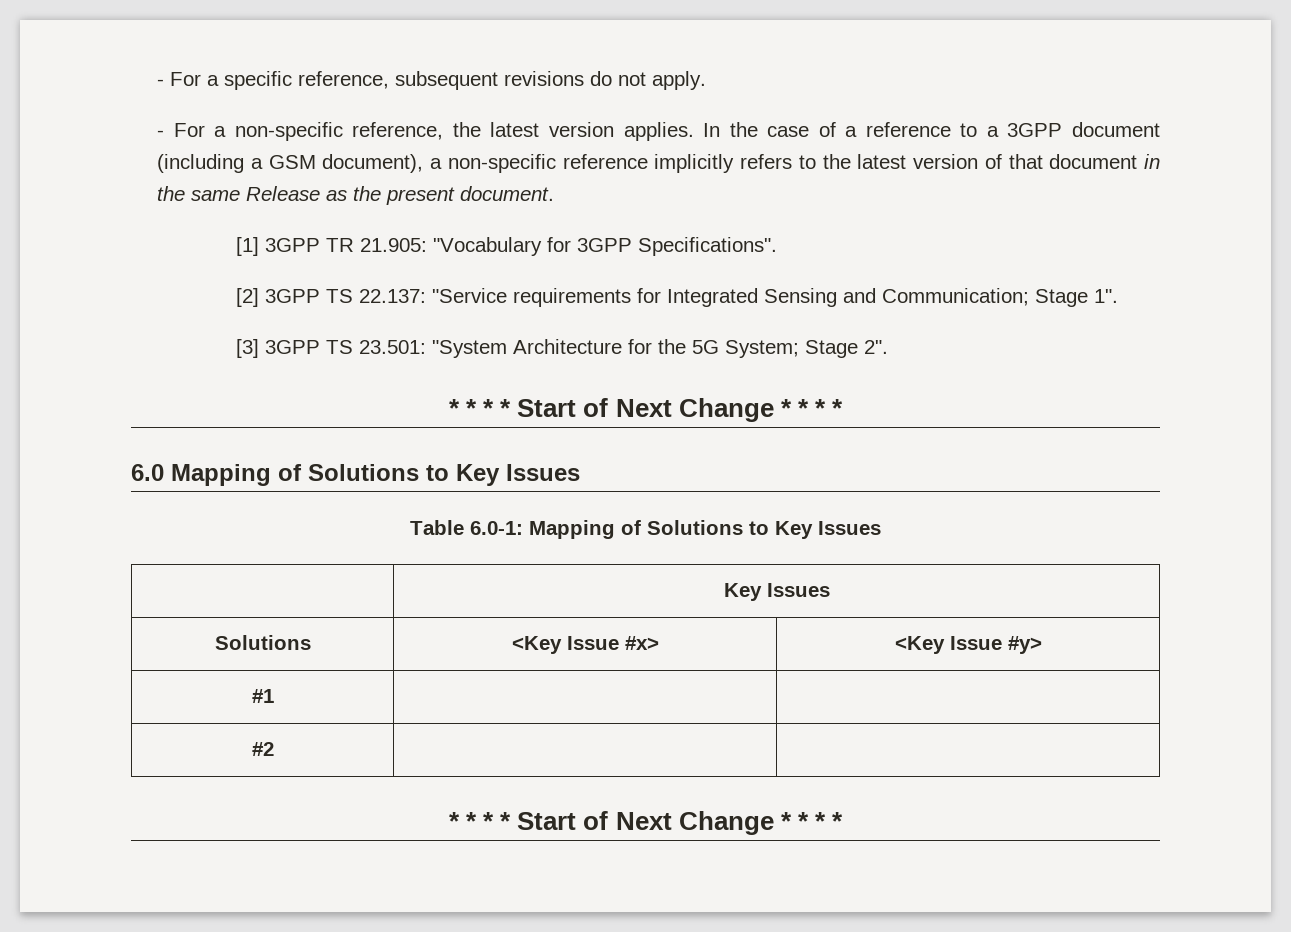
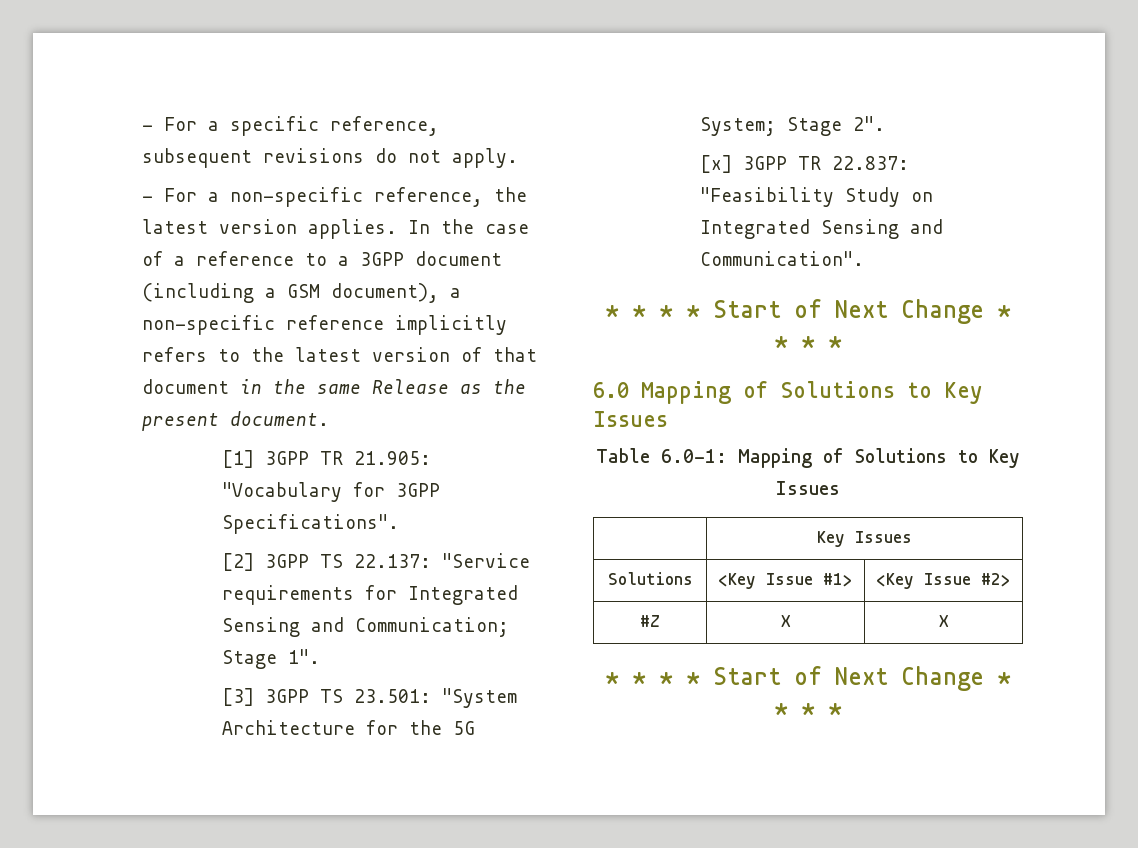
+ [x] 3GPP TR 22.837: "Feasibility Study on Integrated Sensing and Communication".
- Solutions | <Key Issue #x> | <Key Issue #y>
- #1 | |
- #2 | |
+ Solutions | <Key Issue #1> | <Key Issue #2>
+ #Z | X | X

